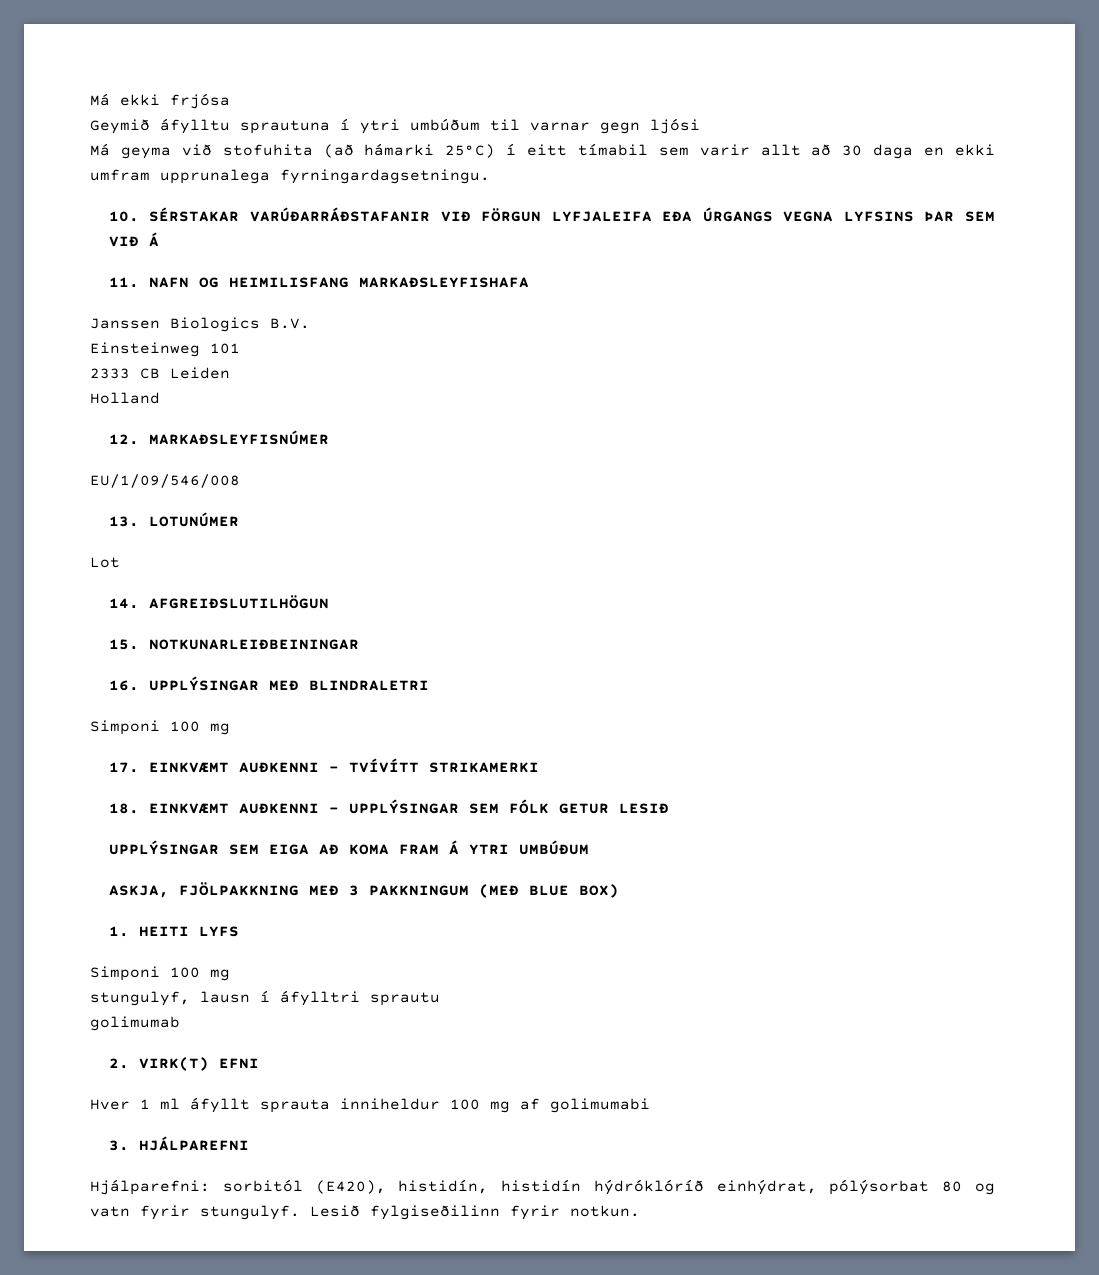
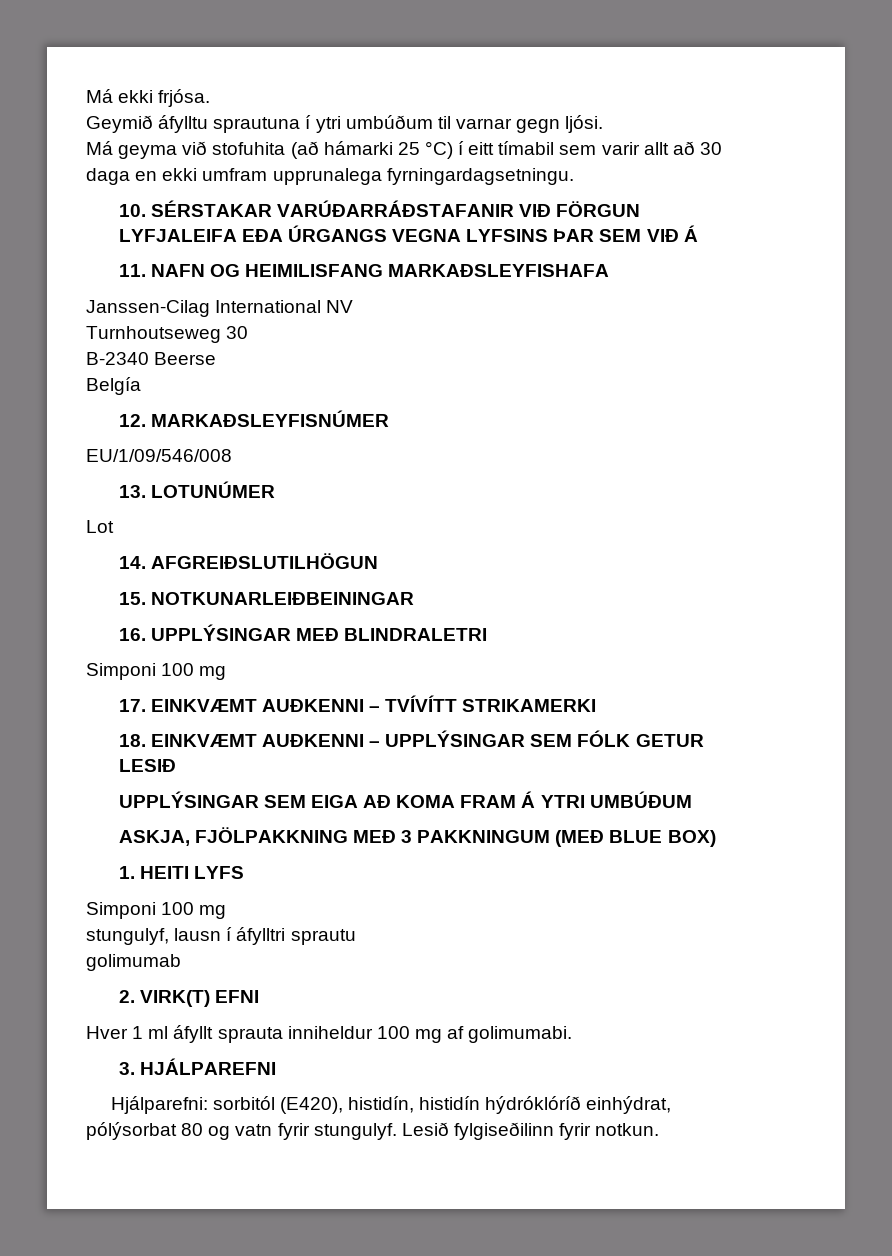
- Má ekki frjósa
+ Má ekki frjósa.
- Geymið áfylltu sprautuna í ytri umbúðum til varnar gegn ljósi
+ Geymið áfylltu sprautuna í ytri umbúðum til varnar gegn ljósi.
- Má geyma við stofuhita (að hámarki 25°C) í eitt tímabil sem varir allt að 30 daga en ekki umfram upprunalega fyrningardagsetningu.
+ Má geyma við stofuhita (að hámarki 25 °C) í eitt tímabil sem varir allt að 30 daga en ekki umfram upprunalega fyrningardagsetningu.
- Janssen Biologics B.V.
- Einsteinweg 101
- 2333 CB Leiden
- Holland
+ Janssen-Cilag International NV
+ Turnhoutseweg 30
+ B-2340 Beerse
+ Belgía
- Hver 1 ml áfyllt sprauta inniheldur 100 mg af golimumabi
+ Hver 1 ml áfyllt sprauta inniheldur 100 mg af golimumabi.

